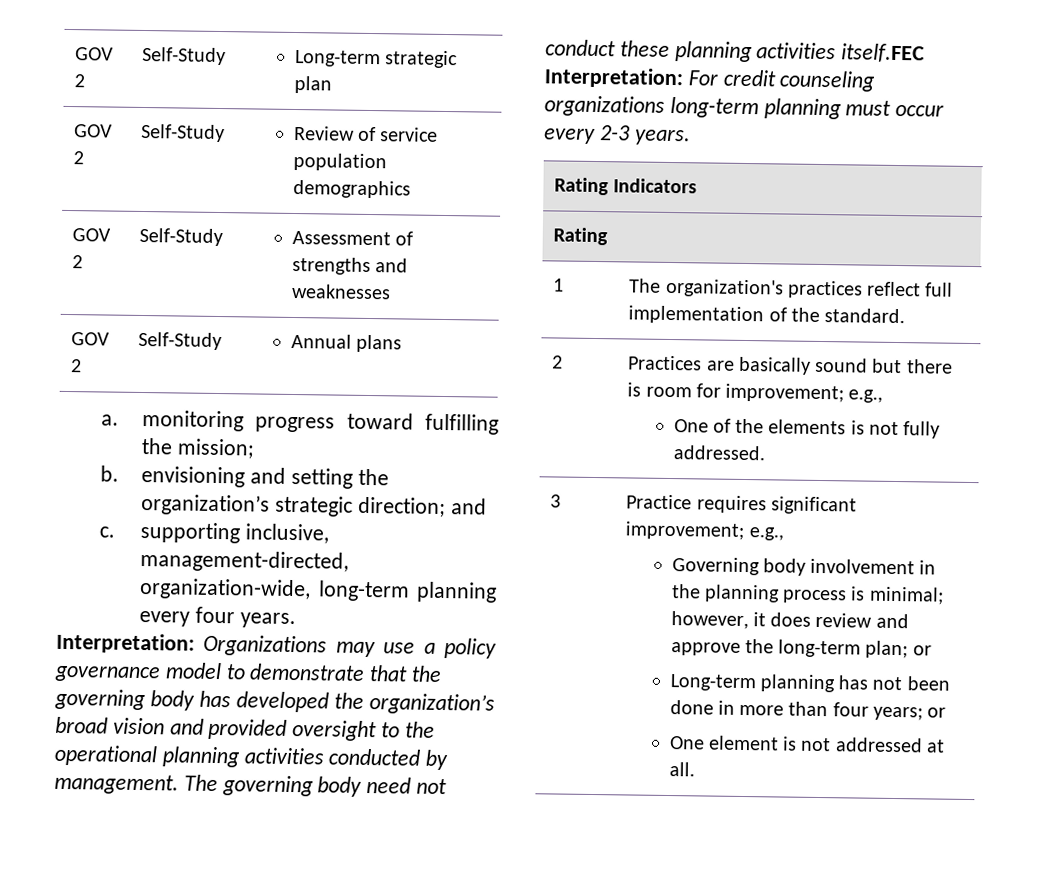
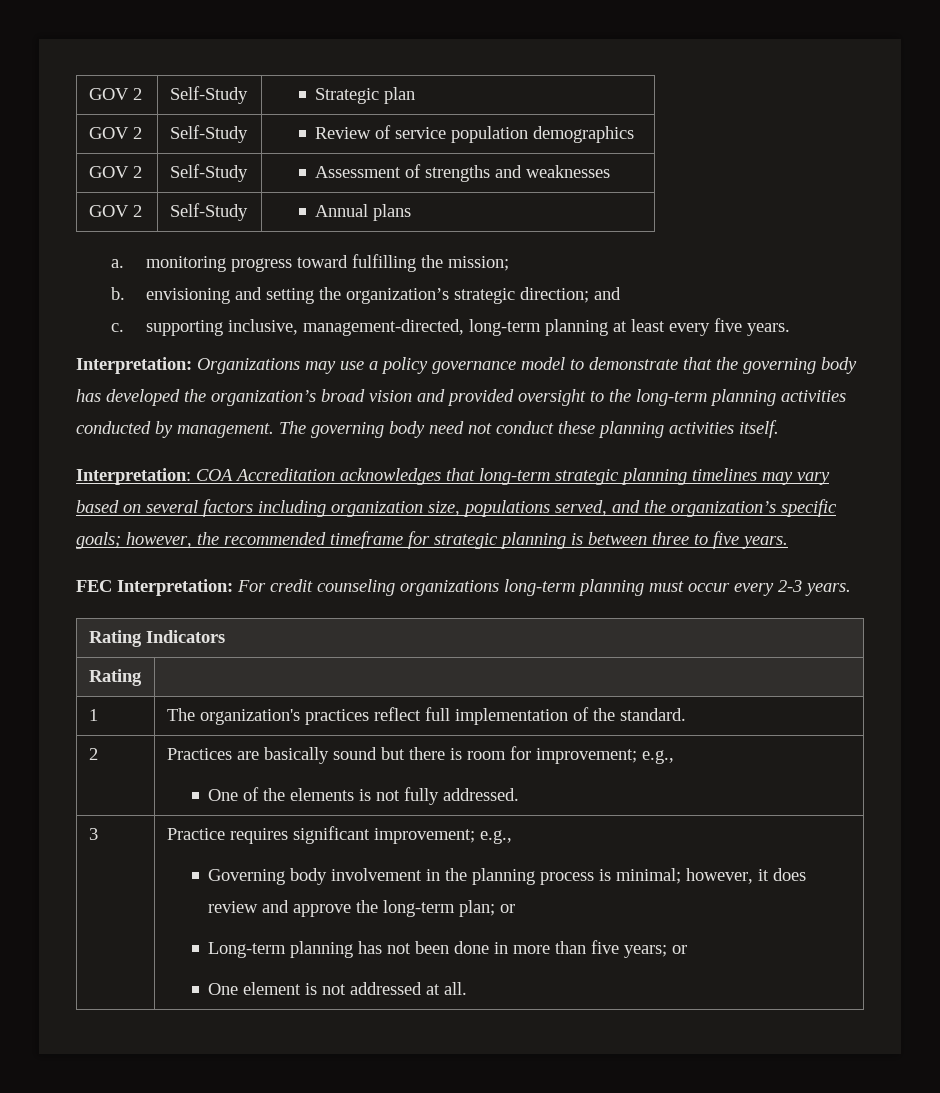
- GOV 2 | Self-Study | Long-term strategic plan
+ GOV 2 | Self-Study | Strategic plan
- c. supporting inclusive, management-directed, organization-wide, long-term planning every four years.
+ c. supporting inclusive, management-directed, long-term planning at least every five years.
- Interpretation: Organizations may use a policy governance model to demonstrate that the governing body has developed the organization’s broad vision and provided oversight to the operational planning activities conducted by management.
+ Interpretation: Organizations may use a policy governance model to demonstrate that the governing body has developed the organization’s broad vision and provided oversight to the long-term planning activities conducted by management.
- The governing body need not conduct these planning activities itself.FEC Interpretation: For credit counseling organizations long-term planning must occur every 2-3 years.
+ The governing body need not conduct these planning activities itself.
+ Interpretation: COA Accreditation acknowledges that long-term strategic planning timelines may vary based on several factors including organization size, populations served, and the organization’s specific goals; however, the recommended timeframe for strategic planning is between three to five years.
+ FEC Interpretation: For credit counseling organizations long-term planning must occur every 2-3 years.
- Long-term planning has not been done in more than four years; or
+ Long-term planning has not been done in more than five years; or

